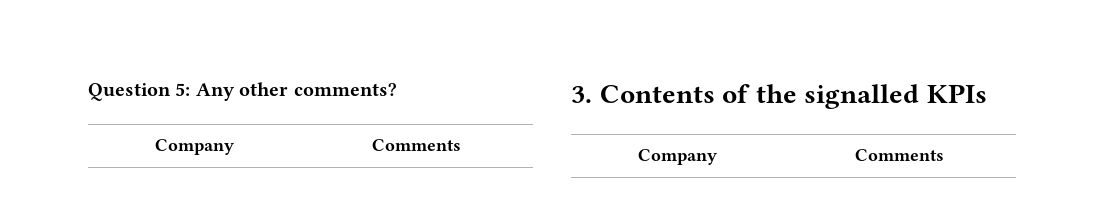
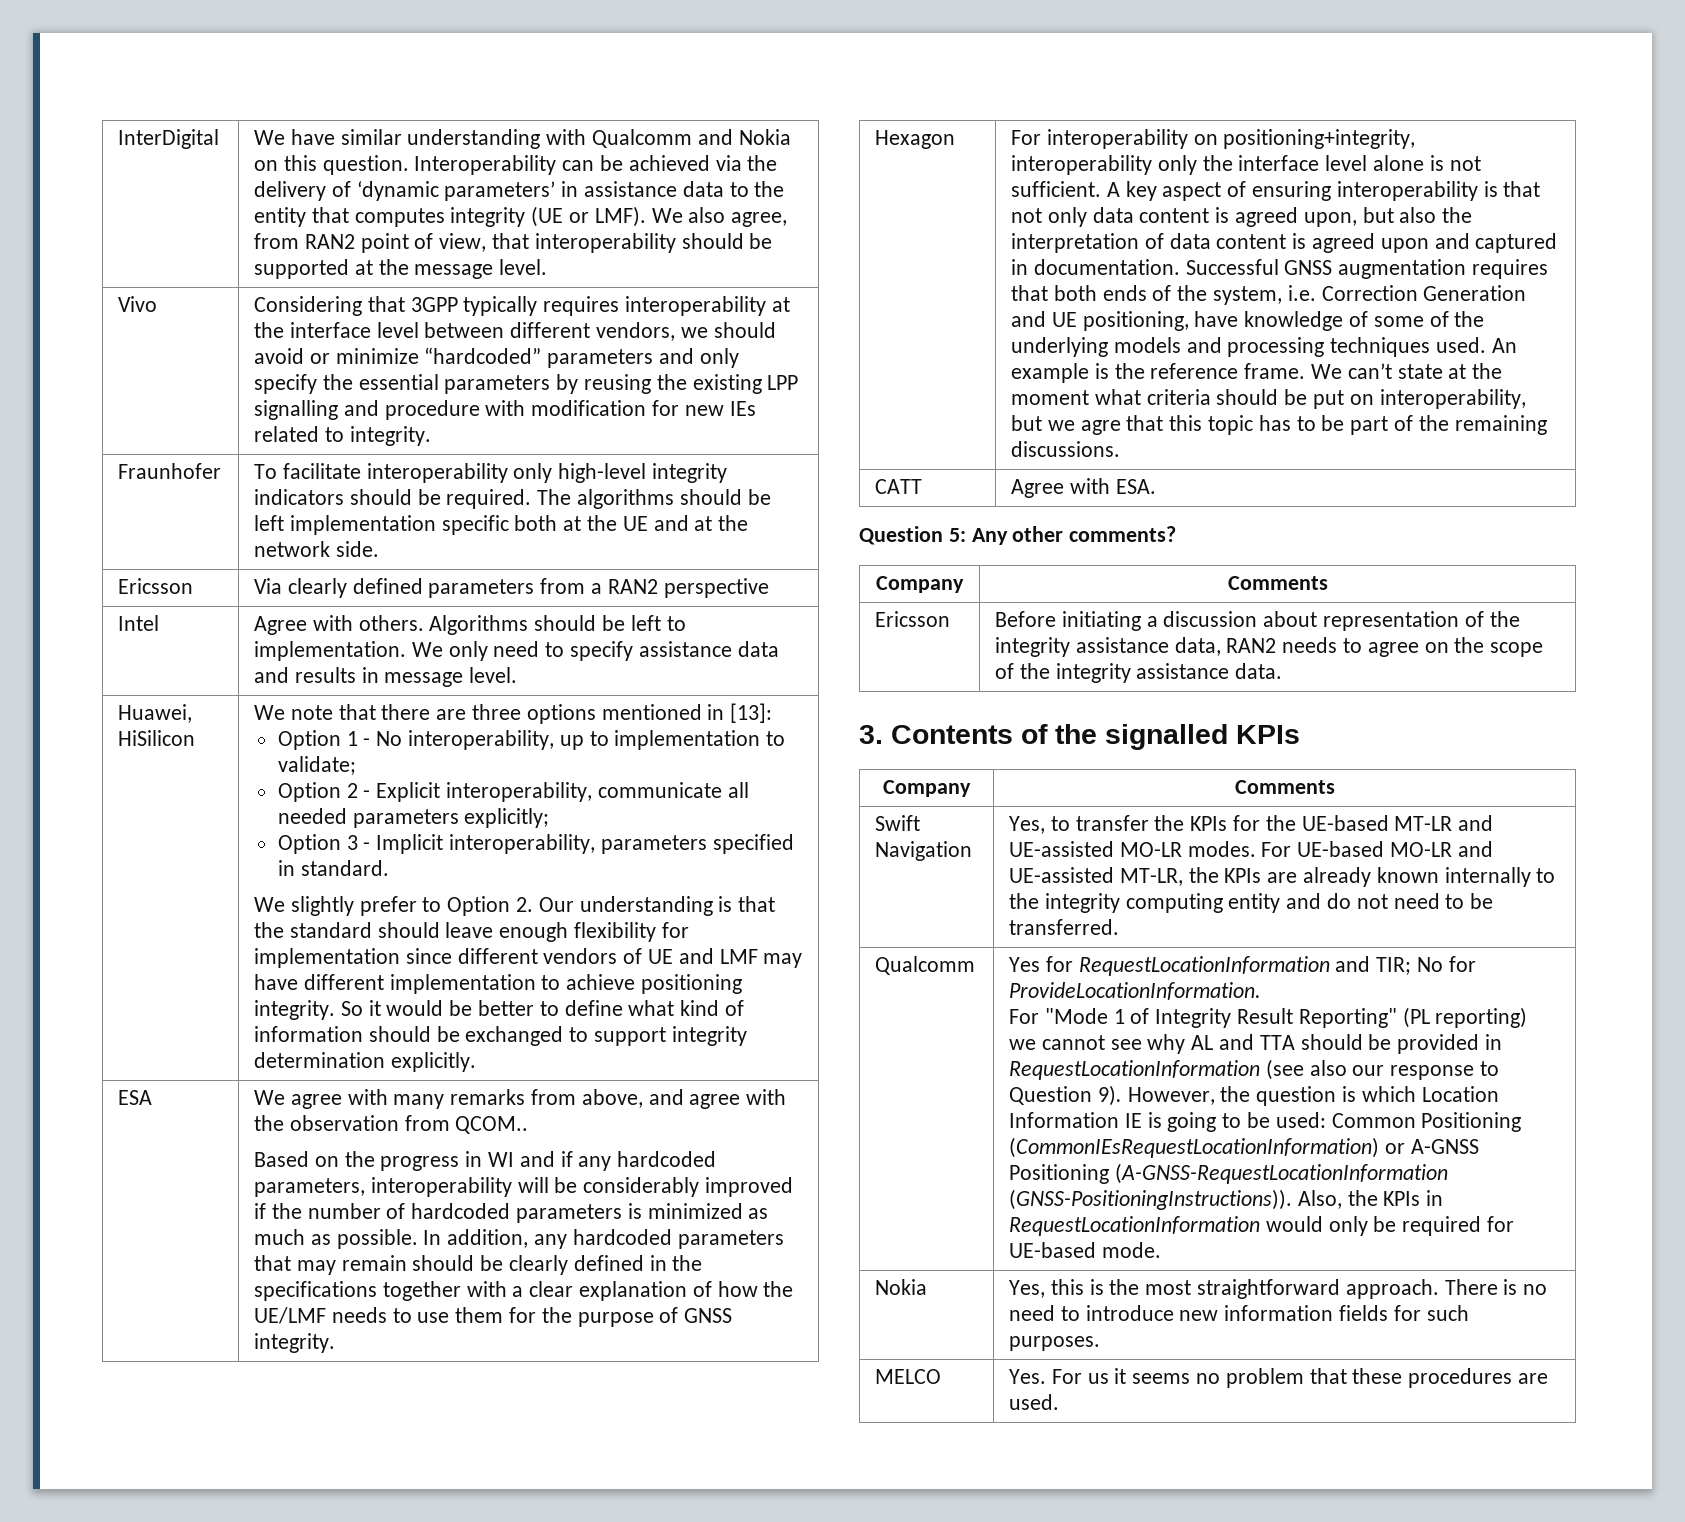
+ InterDigital | We have similar understanding with Qualcomm and Nokia on this question. Interoperability can be achieved via the delivery of ‘dynamic parameters’ in assistance data to the entity that computes integrity (UE or LMF). We also agree, from RAN2 point of view, that interoperability should be supported at the message level.
+ Vivo | Considering that 3GPP typically requires interoperability at the interface level between different vendors, we should avoid or minimize “hardcoded” parameters and only specify the essential parameters by reusing the existing LPP signalling and procedure with modification for new IEs related to integrity.
+ Fraunhofer | To facilitate interoperability only high-level integrity indicators should be required. The algorithms should be left implementation specific both at the UE and at the network side.
+ Ericsson | Via clearly defined parameters from a RAN2 perspective
+ Intel | Agree with others. Algorithms should be left to implementation. We only need to specify assistance data and results in message level.
+ Huawei, HiSilicon | We note that there are three options mentioned in [13]:
+ Option 1 - No interoperability, up to implementation to validate;
+ Option 2 - Explicit interoperability, communicate all needed parameters explicitly;
+ Option 3 - Implicit interoperability, parameters specified in standard.
+ We slightly prefer to Option 2. Our understanding is that the standard should leave enough flexibility for implementation since different vendors of UE and LMF may have different implementation to achieve positioning integrity. So it would be better to define what kind of information should be exchanged to support integrity determination explicitly.
+ ESA | We agree with many remarks from above, and agree with the observation from QCOM..
+ Based on the progress in WI and if any hardcoded parameters, interoperability will be considerably improved if the number of hardcoded parameters is minimized as much as possible. In addition, any hardcoded parameters that may remain should be clearly defined in the specifications together with a clear explanation of how the UE/LMF needs to use them for the purpose of GNSS integrity.
+ Hexagon | For interoperability on positioning+integrity, interoperability only the interface level alone is not sufficient. A key aspect of ensuring interoperability is that not only data content is agreed upon, but also the interpretation of data content is agreed upon and captured in documentation. Successful GNSS augmentation requires that both ends of the system, i.e. Correction Generation and UE positioning, have knowledge of some of the underlying models and processing techniques used. An example is the reference frame. We can’t state at the moment what criteria should be put on interoperability, but we agre that this topic has to be part of the remaining discussions.
+ CATT | Agree with ESA.
+ Ericsson | Before initiating a discussion about representation of the integrity assistance data, RAN2 needs to agree on the scope of the integrity assistance data.
+ Swift Navigation | Yes, to transfer the KPIs for the UE-based MT-LR and UE-assisted MO-LR modes. For UE-based MO-LR and UE-assisted MT-LR, the KPIs are already known internally to the integrity computing entity and do not need to be transferred.
+ Qualcomm | Yes for RequestLocationInformation and TIR; No for ProvideLocationInformation.
+ For "Mode 1 of Integrity Result Reporting" (PL reporting) we cannot see why AL and TTA should be provided in RequestLocationInformation (see also our response to Question 9). However, the question is which Location Information IE is going to be used: Common Positioning (CommonIEsRequestLocationInformation) or A-GNSS Positioning (A-GNSS-RequestLocationInformation (GNSS-PositioningInstructions)). Also, the KPIs in RequestLocationInformation would only be required for UE-based mode.
+ Nokia | Yes, this is the most straightforward approach. There is no need to introduce new information fields for such purposes.
+ MELCO | Yes. For us it seems no problem that these procedures are used.

